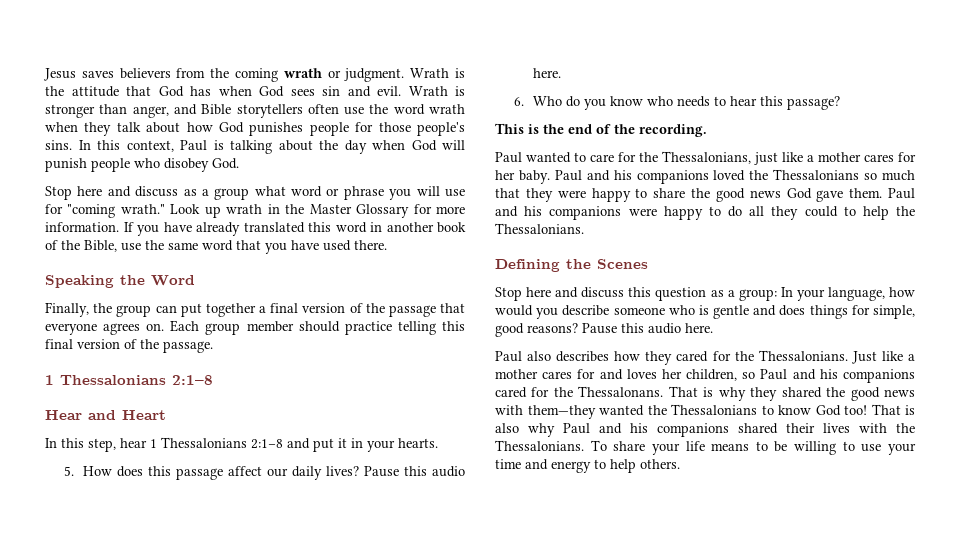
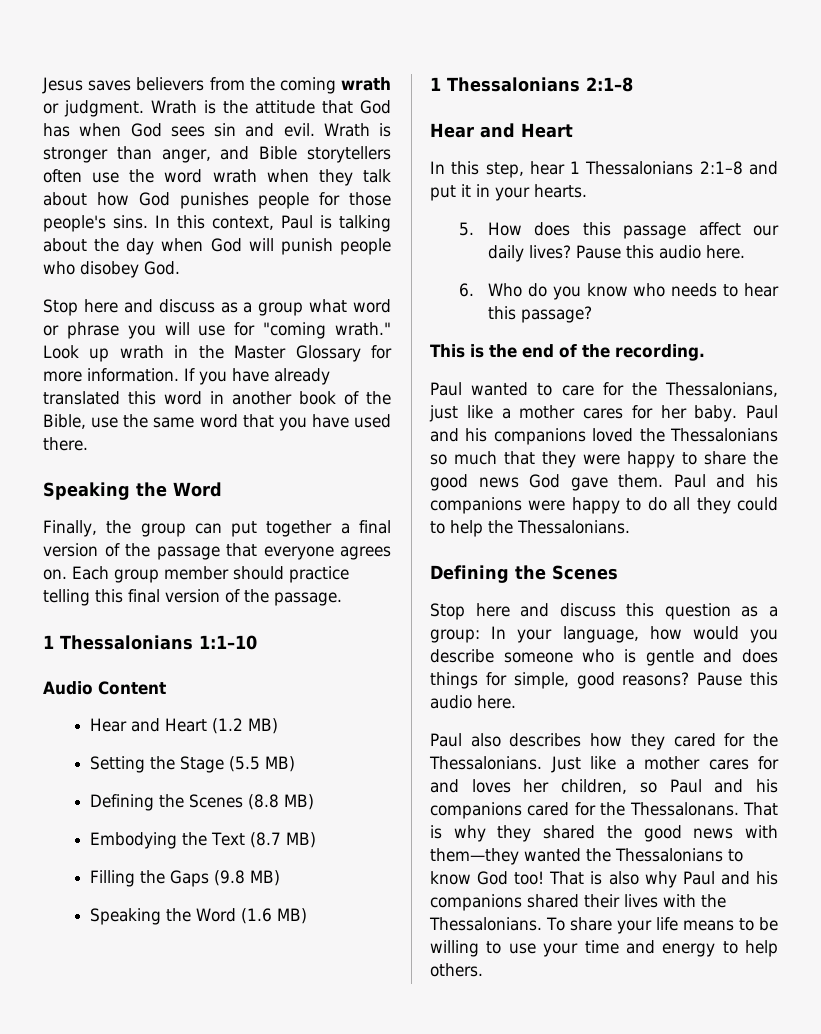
+ 1 Thessalonians 1:1–10
+ Audio Content
+ Hear and Heart (1.2 MB)
+ Setting the Stage (5.5 MB)
+ Defining the Scenes (8.8 MB)
+ Embodying the Text (8.7 MB)
+ Filling the Gaps (9.8 MB)
+ Speaking the Word (1.6 MB)

